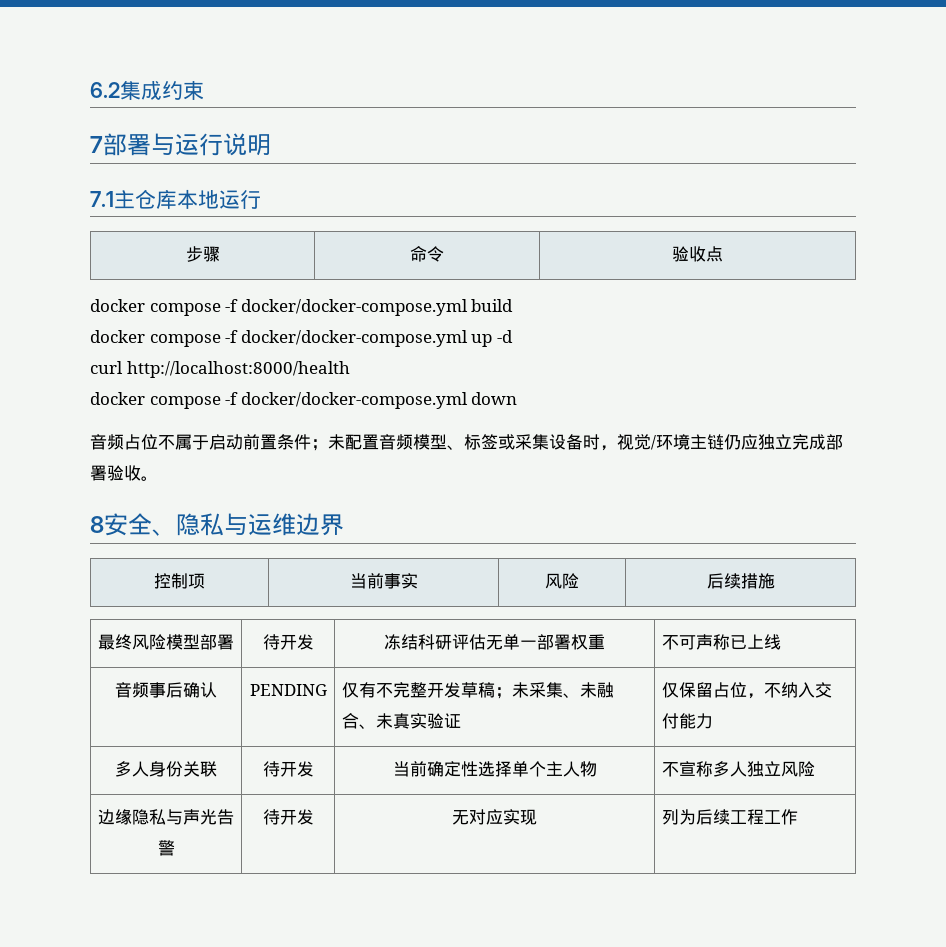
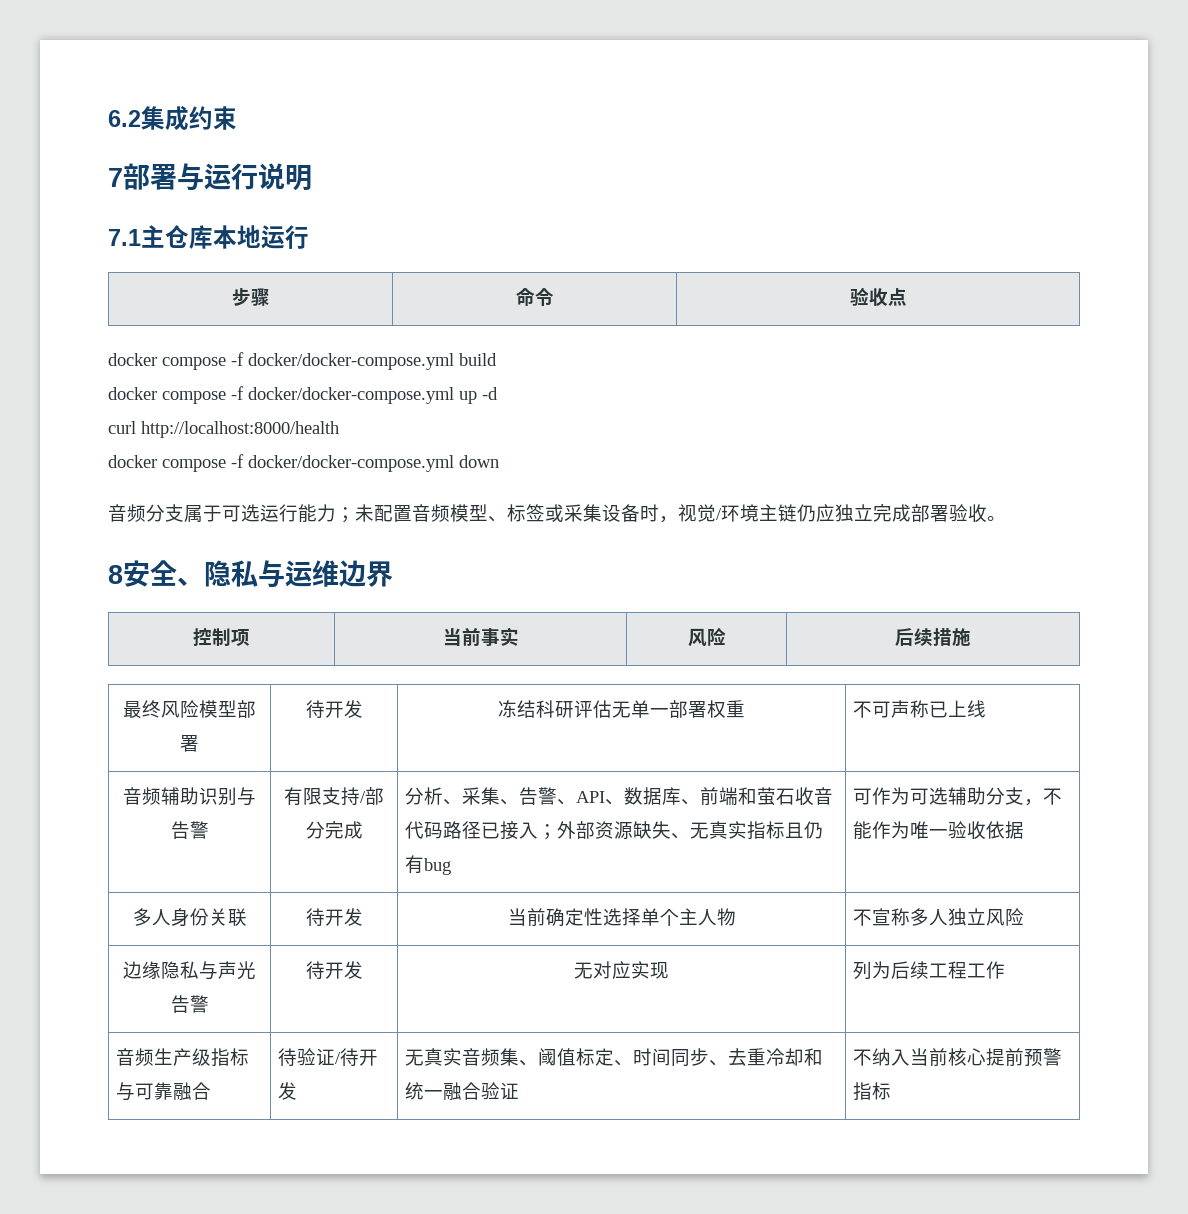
- 音频占位不属于启动前置条件；未配置音频模型、标签或采集设备时，视觉/环境主链仍应独立完成部署验收。
+ 音频分支属于可选运行能力；未配置音频模型、标签或采集设备时，视觉/环境主链仍应独立完成部署验收。
- 音频事后确认 | PENDING | 仅有不完整开发草稿；未采集、未融合、未真实验证 | 仅保留占位，不纳入交付能力
+ 音频辅助识别与告警 | 有限支持/部分完成 | 分析、采集、告警、API、数据库、前端和萤石收音代码路径已接入；外部资源缺失、无真实指标且仍有bug | 可作为可选辅助分支，不能作为唯一验收依据
+ 音频生产级指标与可靠融合 | 待验证/待开发 | 无真实音频集、阈值标定、时间同步、去重冷却和统一融合验证 | 不纳入当前核心提前预警指标

